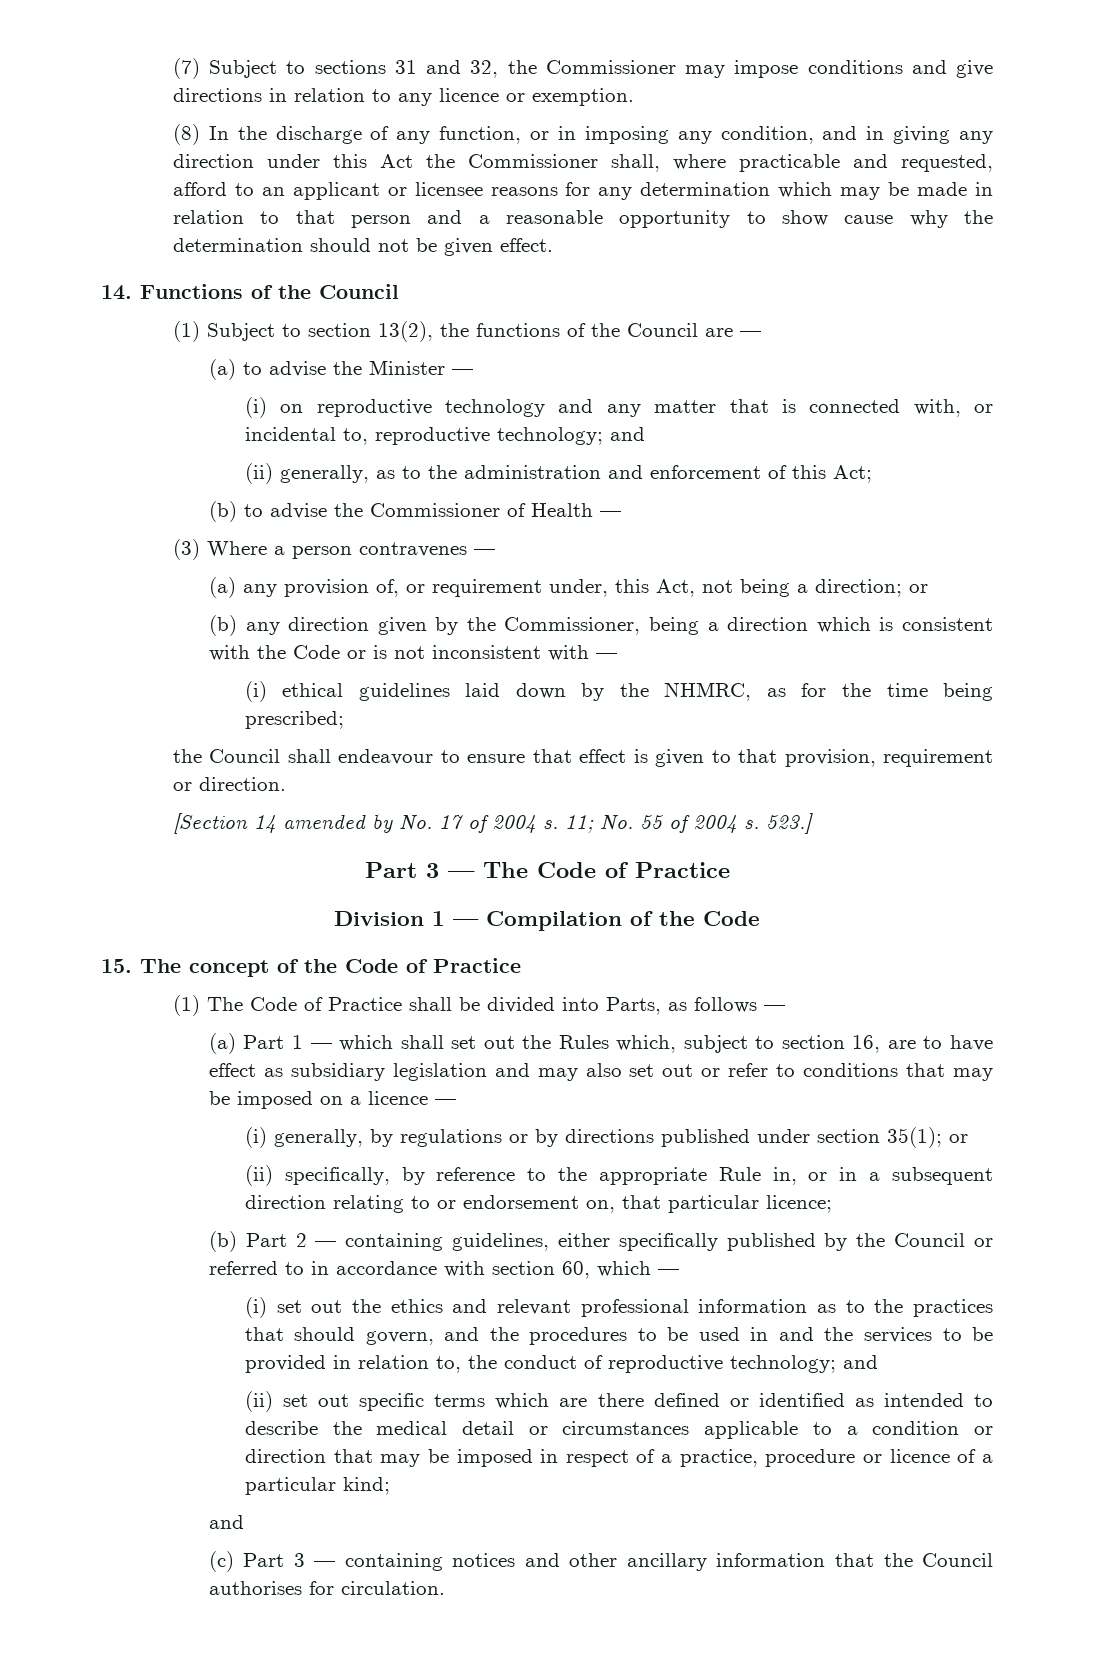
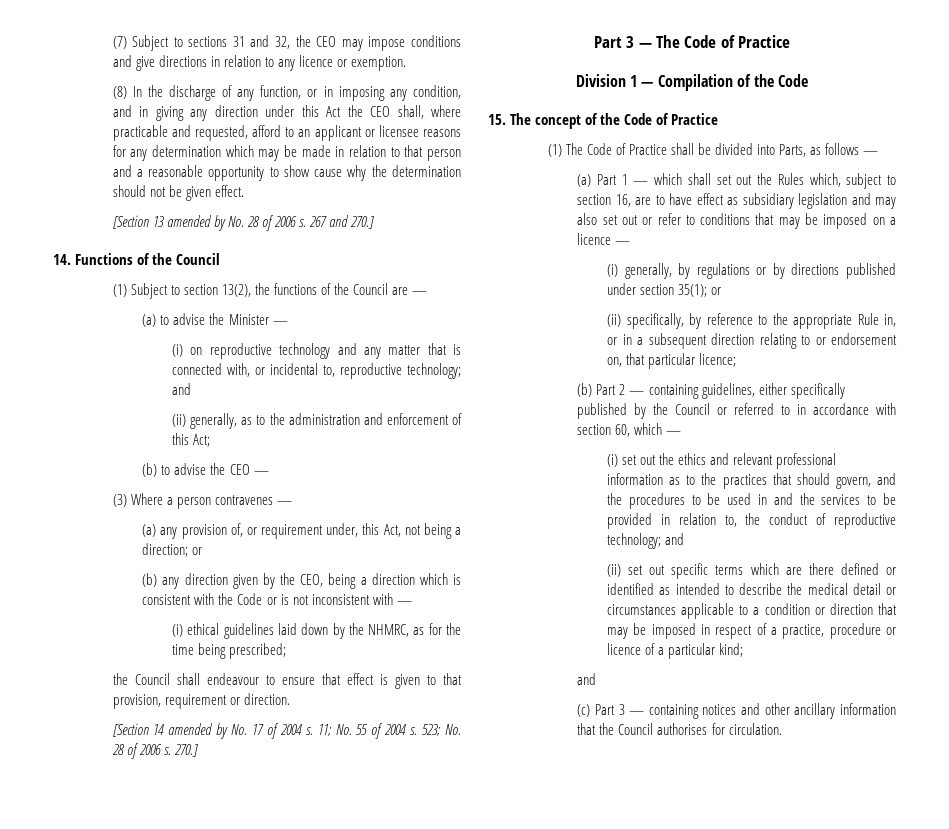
- (7) Subject to sections 31 and 32, the Commissioner may impose conditions and give directions in relation to any licence or exemption.
+ (7) Subject to sections 31 and 32, the CEO may impose conditions and give directions in relation to any licence or exemption.
- (8) In the discharge of any function, or in imposing any condition, and in giving any direction under this Act the Commissioner shall, where practicable and requested, afford to an applicant or licensee reasons for any determination which may be made in relation to that person and a reasonable opportunity to show cause why the determination should not be given effect.
+ (8) In the discharge of any function, or in imposing any condition, and in giving any direction under this Act the CEO shall, where practicable and requested, afford to an applicant or licensee reasons for any determination which may be made in relation to that person and a reasonable opportunity to show cause why the determination should not be given effect.
+ [Section 13 amended by No. 28 of 2006 s. 267 and 270.]
- (b) to advise the Commissioner of Health —
+ (b) to advise the CEO —
- (b) any direction given by the Commissioner, being a direction which is consistent with the Code or is not inconsistent with —
+ (b) any direction given by the CEO, being a direction which is consistent with the Code or is not inconsistent with —
- 523.]
+ 523; No. 28 of 2006 s. 270.]

